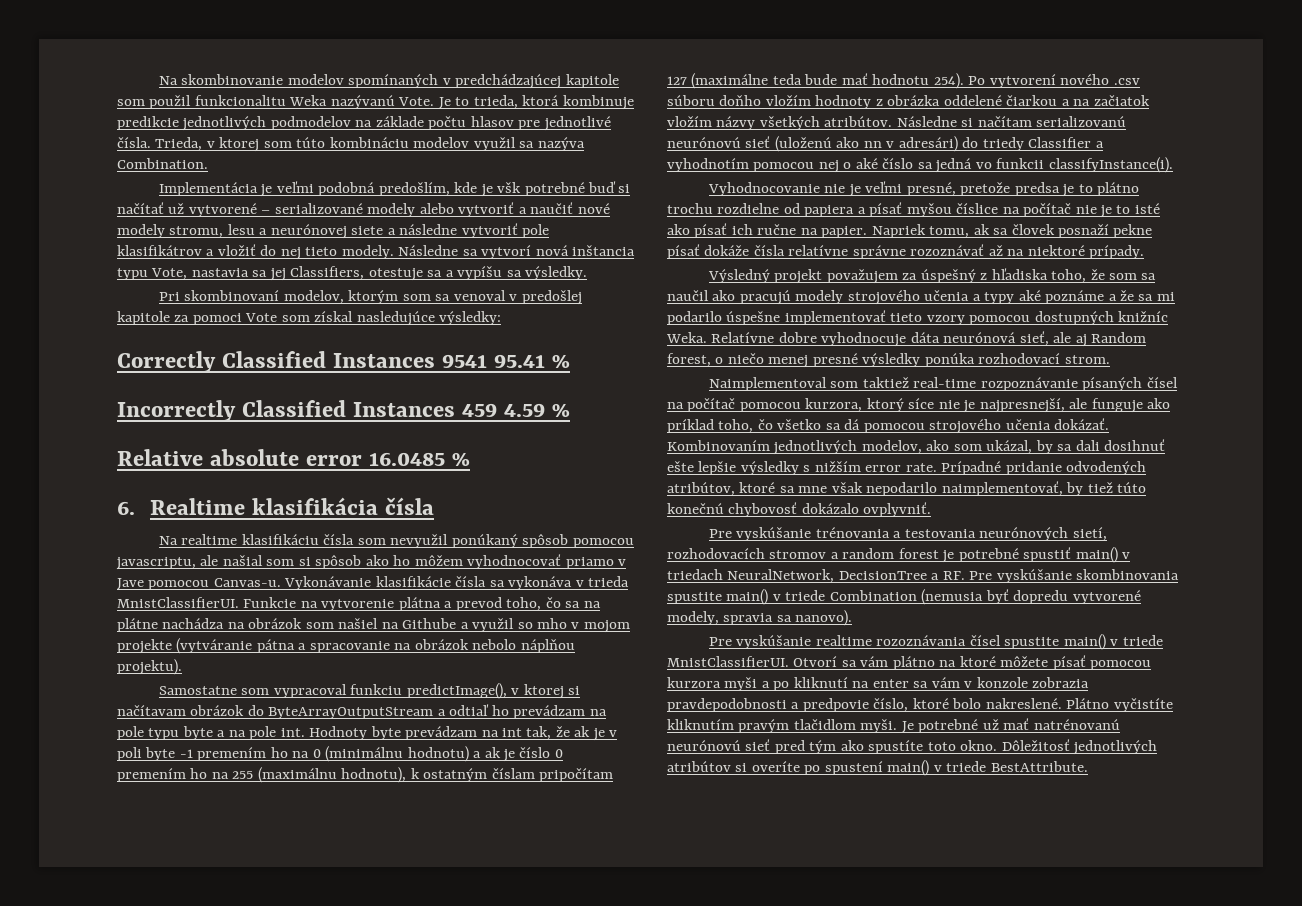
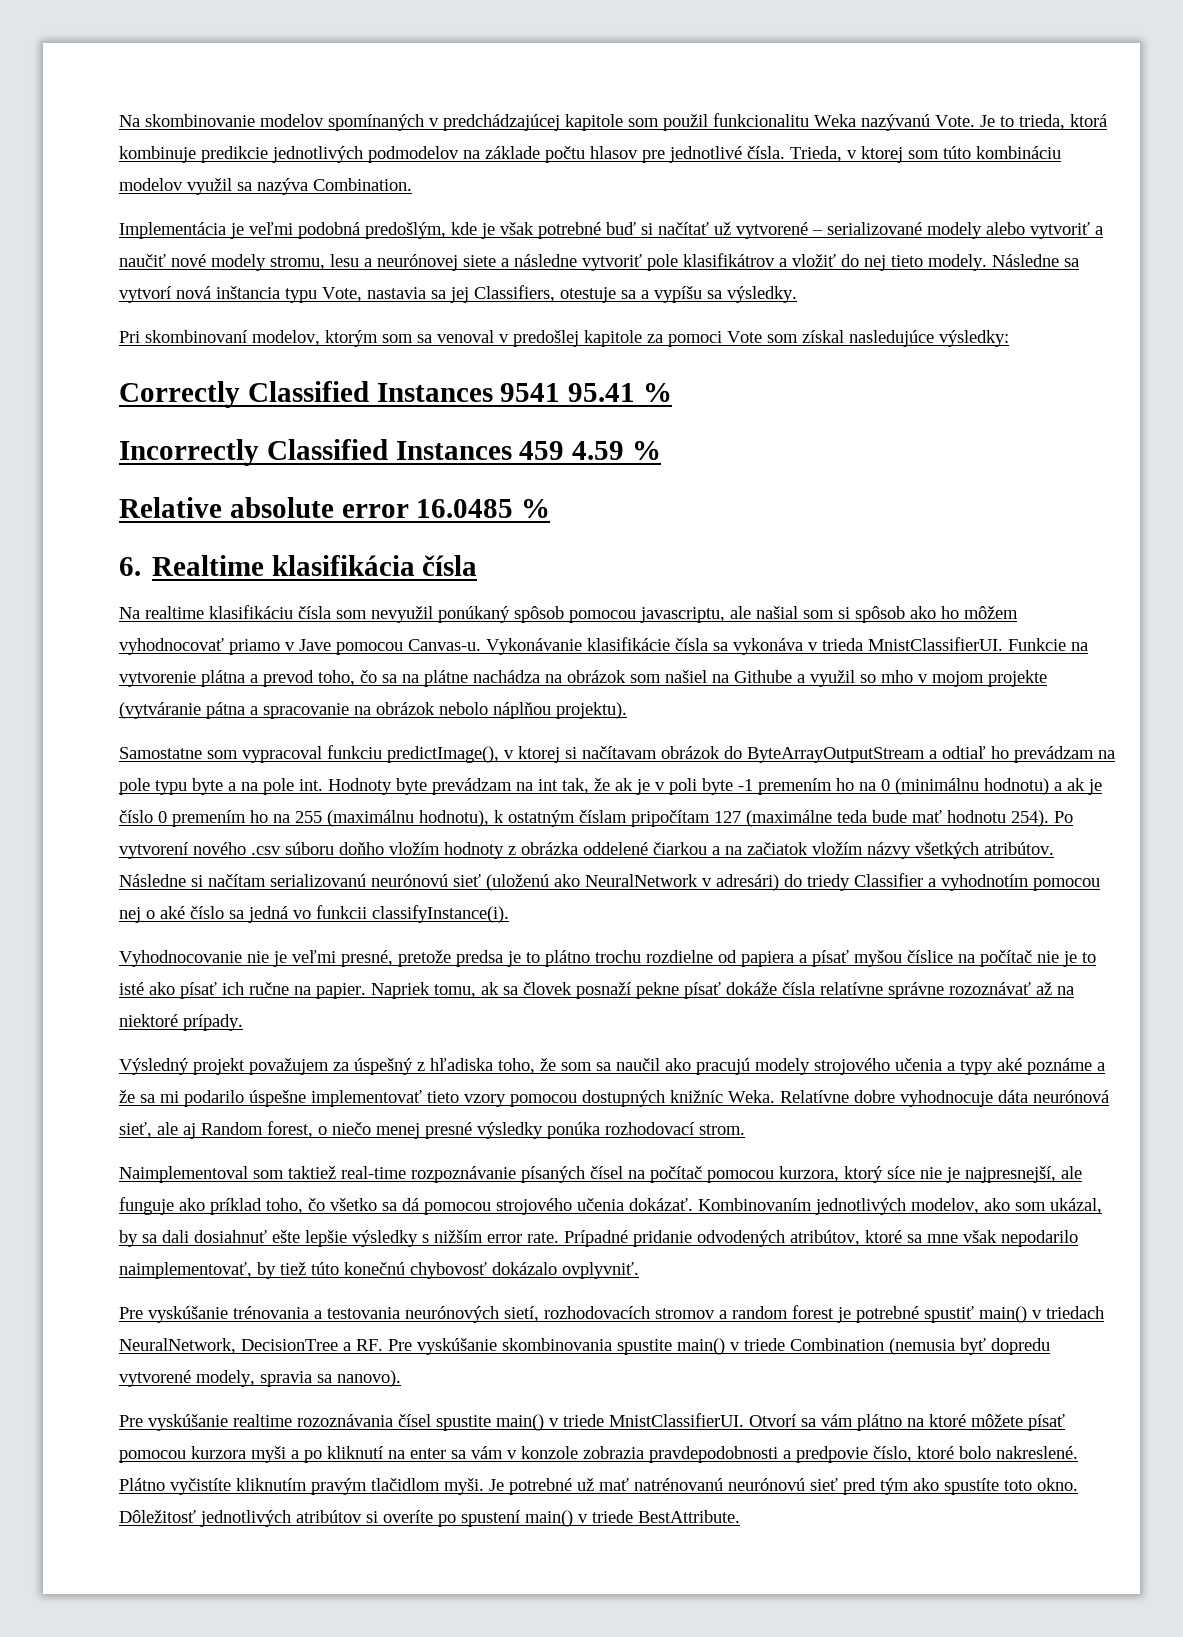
- Implementácia je veľmi podobná predošlím, kde je všk potrebné buď si načítať už vytvorené – serializované modely alebo vytvoriť a naučiť nové modely stromu, lesu a neurónovej siete a následne vytvoriť pole klasifikátrov a vložiť do nej tieto modely.
+ Implementácia je veľmi podobná predošlým, kde je však potrebné buď si načítať už vytvorené – serializované modely alebo vytvoriť a naučiť nové modely stromu, lesu a neurónovej siete a následne vytvoriť pole klasifikátrov a vložiť do nej tieto modely.
- Následne si načítam serializovanú neurónovú sieť (uloženú ako nn v adresári) do triedy Classifier a vyhodnotím pomocou nej o aké číslo sa jedná vo funkcii classifyInstance(i).
+ Následne si načítam serializovanú neurónovú sieť (uloženú ako NeuralNetwork v adresári) do triedy Classifier a vyhodnotím pomocou nej o aké číslo sa jedná vo funkcii classifyInstance(i).
- Kombinovaním jednotlivých modelov, ako som ukázal, by sa dali dosihnuť ešte lepšie výsledky s nižším error rate.
+ Kombinovaním jednotlivých modelov, ako som ukázal, by sa dali dosiahnuť ešte lepšie výsledky s nižším error rate.

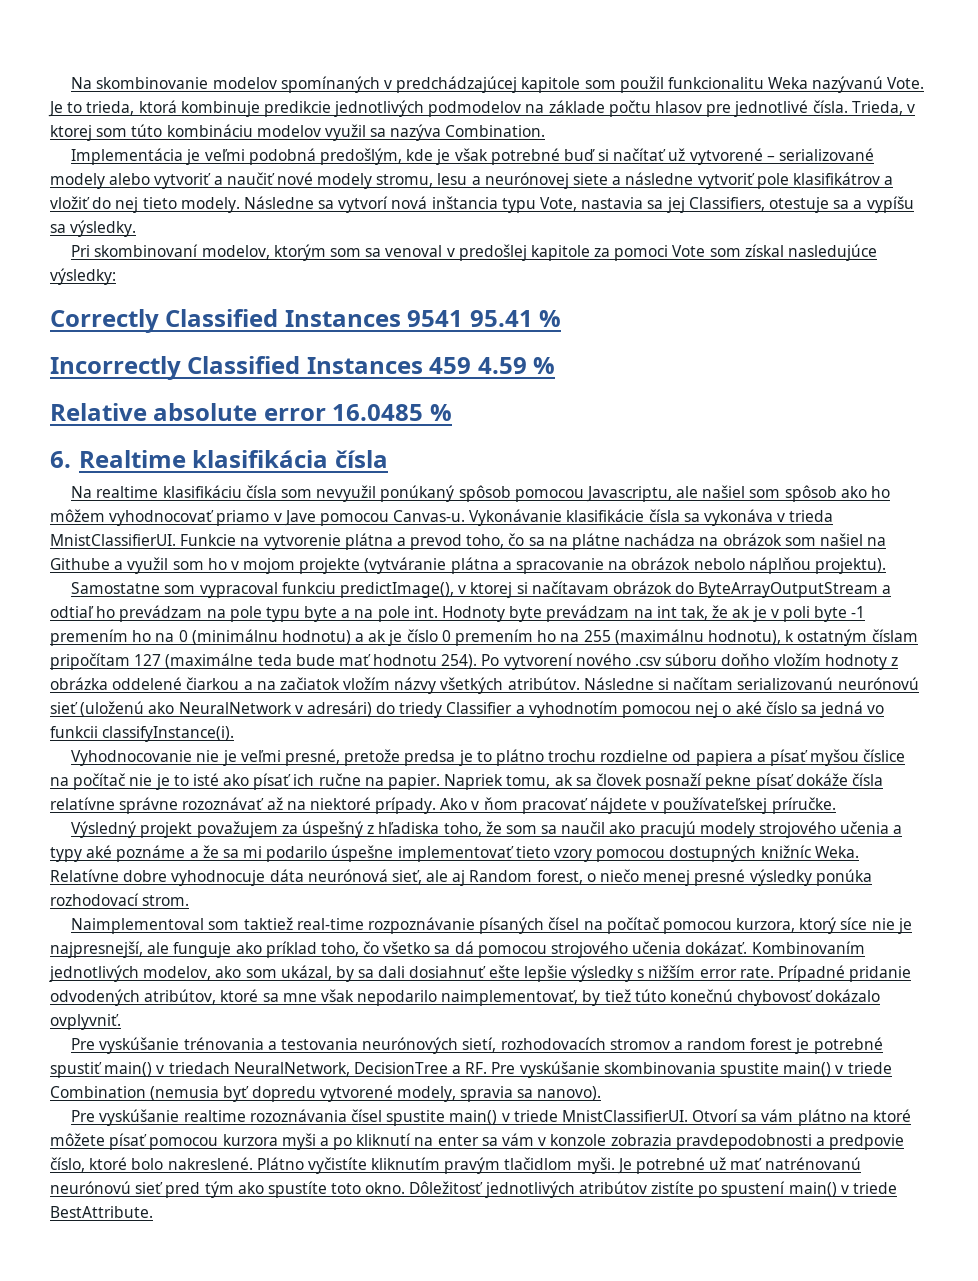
- Na realtime klasifikáciu čísla som nevyužil ponúkaný spôsob pomocou javascriptu, ale našial som si spôsob ako ho môžem vyhodnocovať priamo v Jave pomocou Canvas-u.
+ Na realtime klasifikáciu čísla som nevyužil ponúkaný spôsob pomocou Javascriptu, ale našiel som spôsob ako ho môžem vyhodnocovať priamo v Jave pomocou Canvas-u.
- Funkcie na vytvorenie plátna a prevod toho, čo sa na plátne nachádza na obrázok som našiel na Githube a využil so mho v mojom projekte (vytváranie pátna a spracovanie na obrázok nebolo náplňou projektu).
+ Funkcie na vytvorenie plátna a prevod toho, čo sa na plátne nachádza na obrázok som našiel na Githube a využil som ho v mojom projekte (vytváranie plátna a spracovanie na obrázok nebolo náplňou projektu).
+ Ako v ňom pracovať nájdete v používateľskej príručke.
- Dôležitosť jednotlivých atribútov si overíte po spustení main() v triede BestAttribute.
+ Dôležitosť jednotlivých atribútov zistíte po spustení main() v triede BestAttribute.

